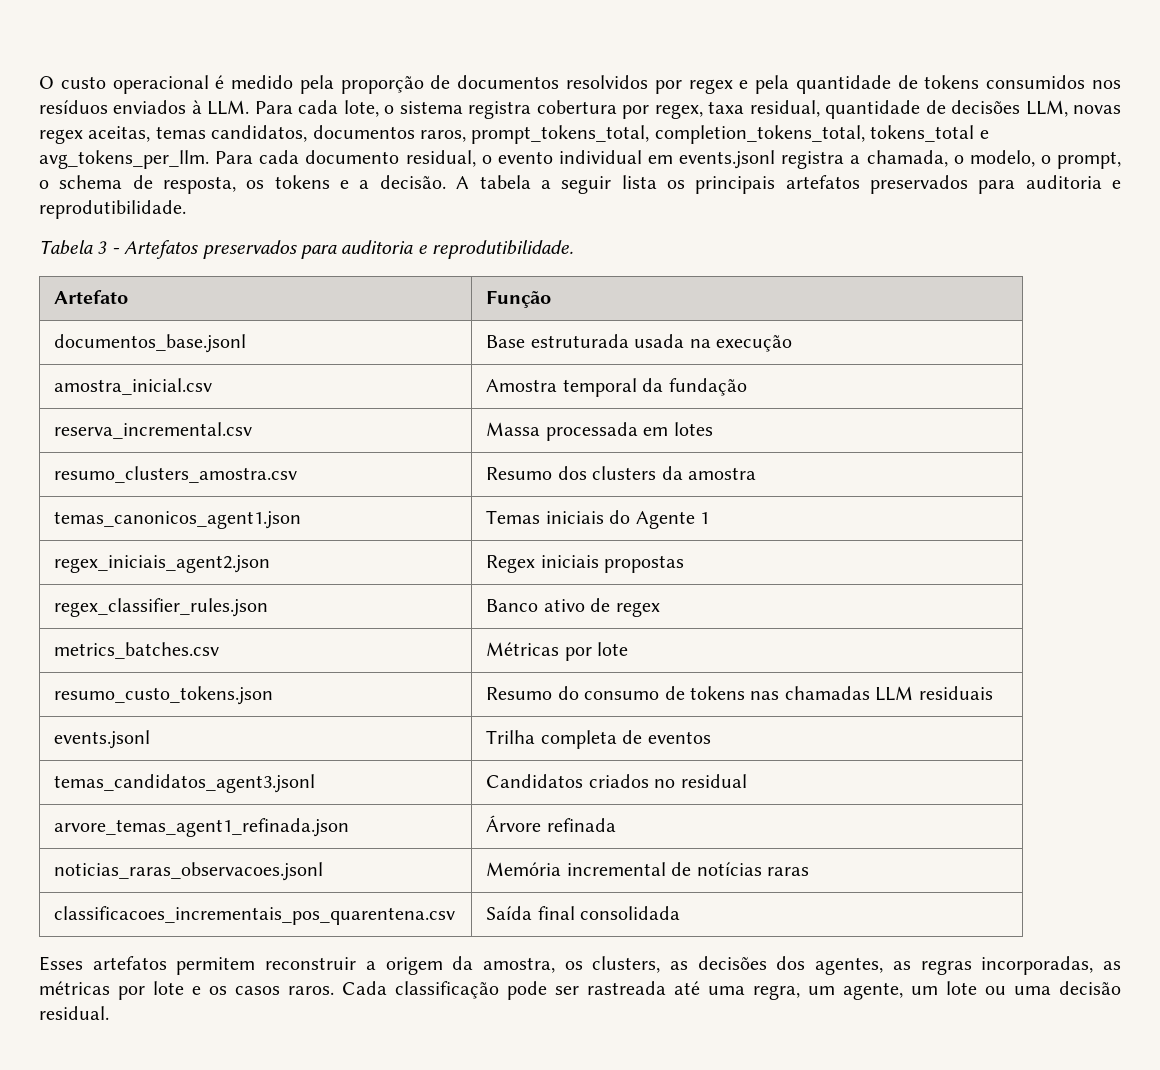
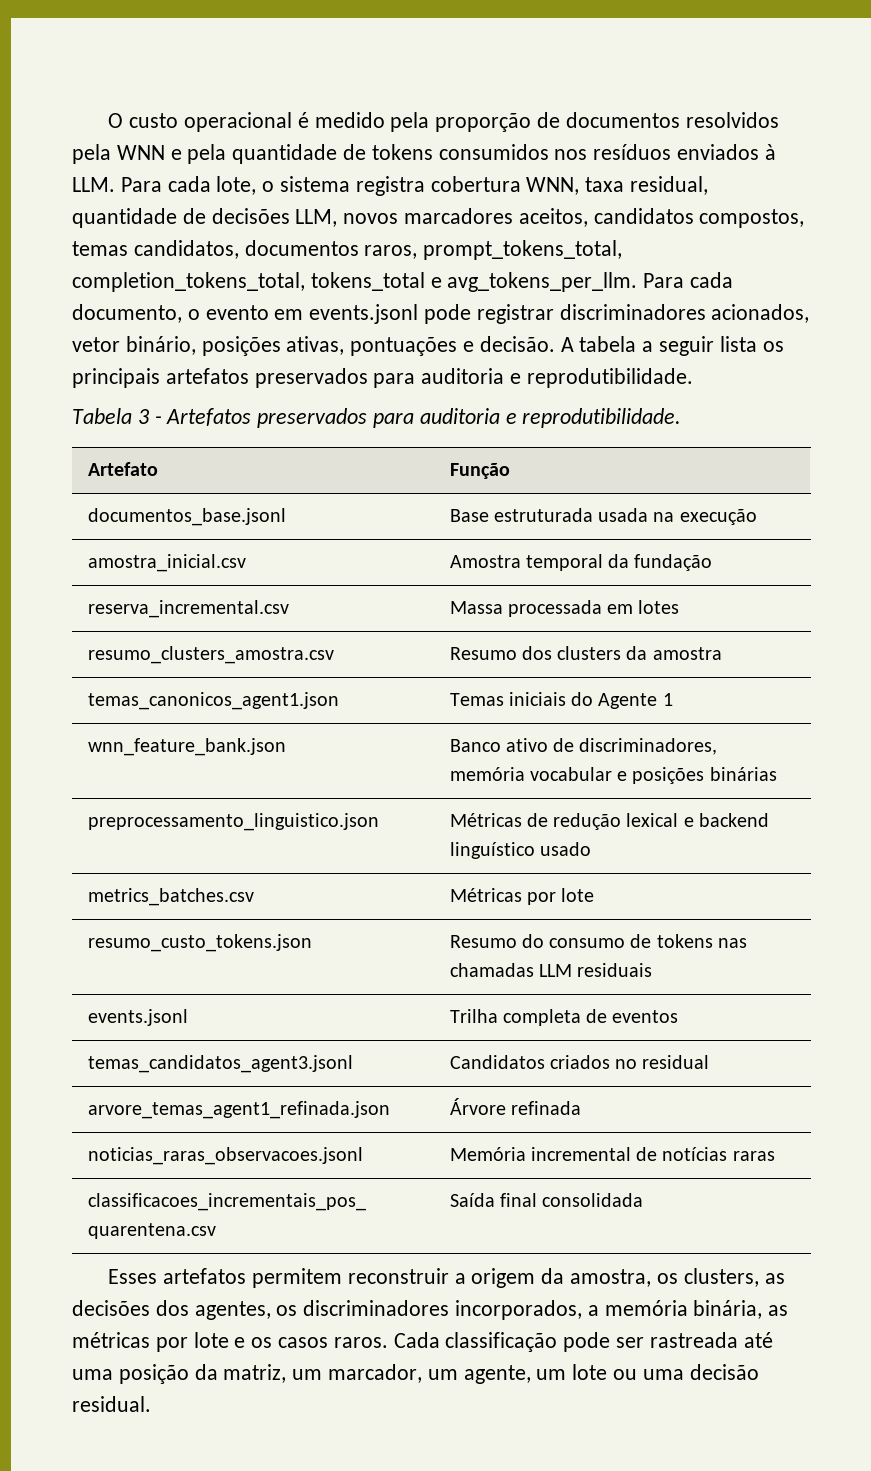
- O custo operacional é medido pela proporção de documentos resolvidos por regex e pela quantidade de tokens consumidos nos resíduos enviados à LLM. Para cada lote, o sistema registra cobertura por regex, taxa residual, quantidade de decisões LLM, novas regex aceitas, temas candidatos, documentos raros, prompt_tokens_total, completion_tokens_total, tokens_total e avg_tokens_per_llm.
+ O custo operacional é medido pela proporção de documentos resolvidos pela WNN e pela quantidade de tokens consumidos nos resíduos enviados à LLM. Para cada lote, o sistema registra cobertura WNN, taxa residual, quantidade de decisões LLM, novos marcadores aceitos, candidatos compostos, temas candidatos, documentos raros, prompt_tokens_total, completion_tokens_total, tokens_total e avg_tokens_per_llm.
- Para cada documento residual, o evento individual em events.jsonl registra a chamada, o modelo, o prompt, o schema de resposta, os tokens e a decisão.
+ Para cada documento, o evento em events.jsonl pode registrar discriminadores acionados, vetor binário, posições ativas, pontuações e decisão.
- regex_iniciais_agent2.json | Regex iniciais propostas
- regex_classifier_rules.json | Banco ativo de regex
+ wnn_feature_bank.json | Banco ativo de discriminadores, memória vocabular e posições binárias
+ preprocessamento_linguistico.json | Métricas de redução lexical e backend linguístico usado
- Esses artefatos permitem reconstruir a origem da amostra, os clusters, as decisões dos agentes, as regras incorporadas, as métricas por lote e os casos raros.
+ Esses artefatos permitem reconstruir a origem da amostra, os clusters, as decisões dos agentes, os discriminadores incorporados, a memória binária, as métricas por lote e os casos raros.
- Cada classificação pode ser rastreada até uma regra, um agente, um lote ou uma decisão residual.
+ Cada classificação pode ser rastreada até uma posição da matriz, um marcador, um agente, um lote ou uma decisão residual.

